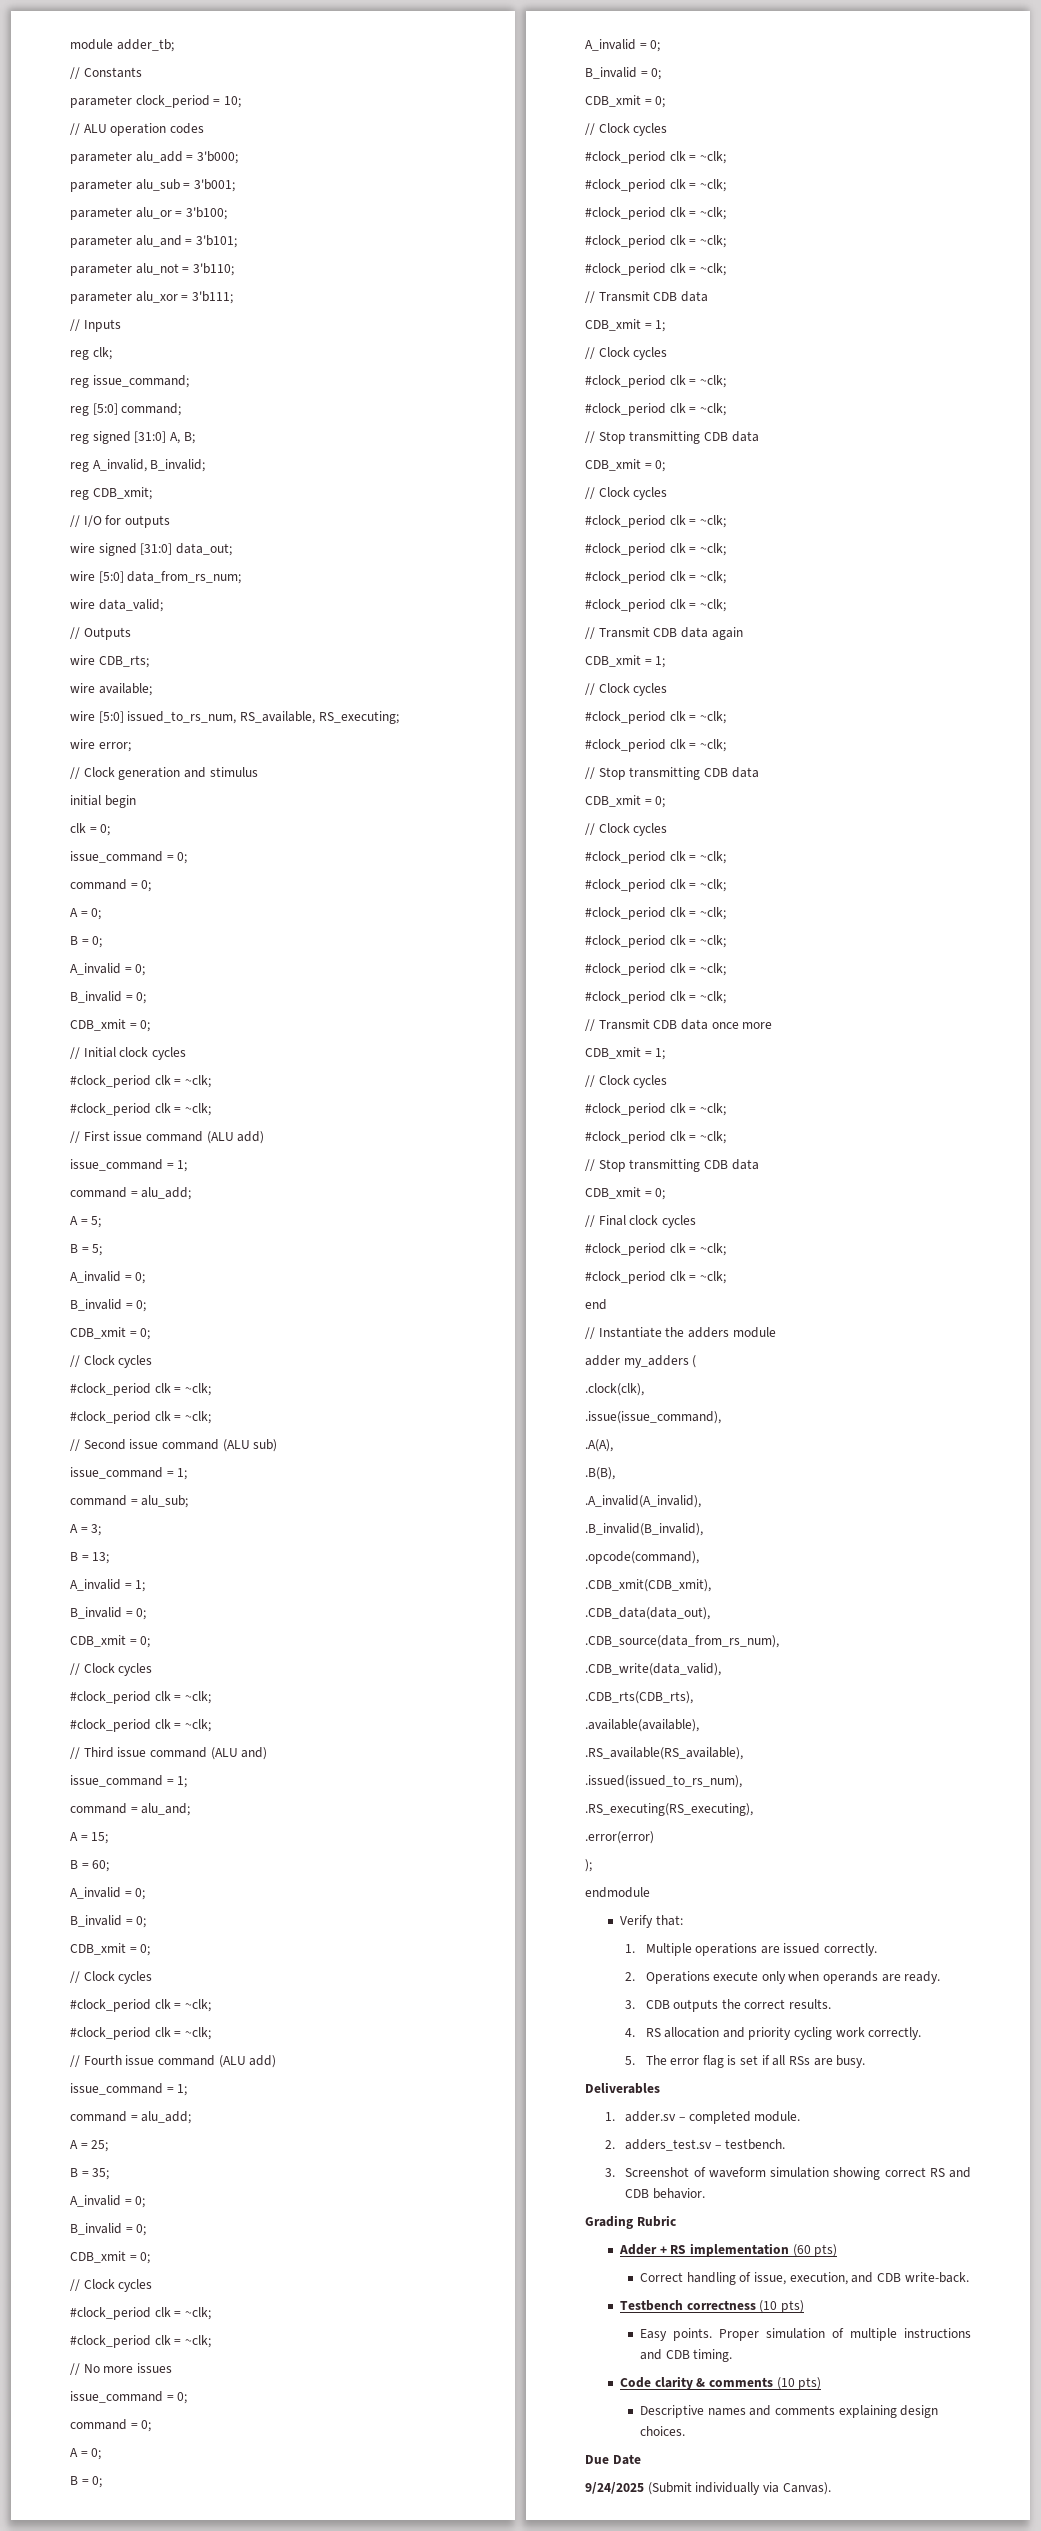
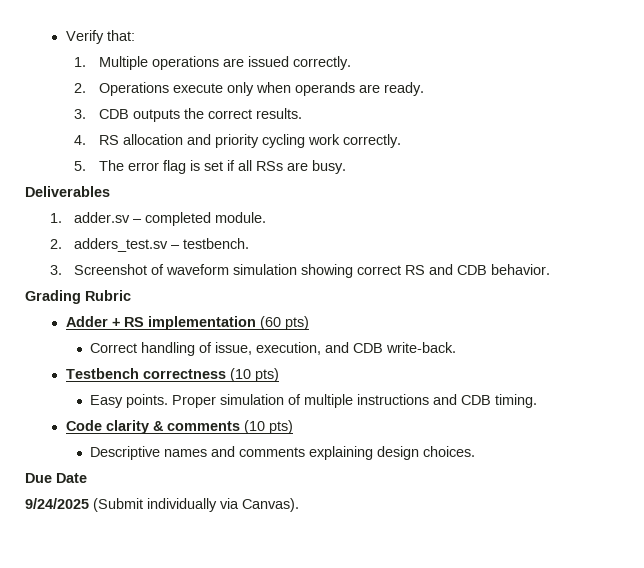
- module adder_tb;
- // Constants
- parameter clock_period = 10;
- // ALU operation codes
- parameter alu_add = 3'b000;
- parameter alu_sub = 3'b001;
- parameter alu_or = 3'b100;
- parameter alu_and = 3'b101;
- parameter alu_not = 3'b110;
- parameter alu_xor = 3'b111;
- // Inputs
- reg clk;
- reg issue_command;
- reg [5:0] command;
- reg signed [31:0] A, B;
- reg A_invalid, B_invalid;
- reg CDB_xmit;
- // I/O for outputs
- wire signed [31:0] data_out;
- wire [5:0] data_from_rs_num;
- wire data_valid;
- // Outputs
- wire CDB_rts;
- wire available;
- wire [5:0] issued_to_rs_num, RS_available, RS_executing;
- wire error;
- // Clock generation and stimulus
- initial begin
- clk = 0;
- issue_command = 0;
- command = 0;
- A = 0;
- B = 0;
- A_invalid = 0;
- B_invalid = 0;
- CDB_xmit = 0;
- // Initial clock cycles
- #clock_period clk = ~clk;
- #clock_period clk = ~clk;
- // First issue command (ALU add)
- issue_command = 1;
- command = alu_add;
- A = 5;
- B = 5;
- A_invalid = 0;
- B_invalid = 0;
- CDB_xmit = 0;
- // Clock cycles
- #clock_period clk = ~clk;
- #clock_period clk = ~clk;
- // Second issue command (ALU sub)
- issue_command = 1;
- command = alu_sub;
- A = 3;
- B = 13;
- A_invalid = 1;
- B_invalid = 0;
- CDB_xmit = 0;
- // Clock cycles
- #clock_period clk = ~clk;
- #clock_period clk = ~clk;
- // Third issue command (ALU and)
- issue_command = 1;
- command = alu_and;
- A = 15;
- B = 60;
- A_invalid = 0;
- B_invalid = 0;
- CDB_xmit = 0;
- // Clock cycles
- #clock_period clk = ~clk;
- #clock_period clk = ~clk;
- // Fourth issue command (ALU add)
- issue_command = 1;
- command = alu_add;
- A = 25;
- B = 35;
- A_invalid = 0;
- B_invalid = 0;
- CDB_xmit = 0;
- // Clock cycles
- #clock_period clk = ~clk;
- #clock_period clk = ~clk;
- // No more issues
- issue_command = 0;
- command = 0;
- A = 0;
- B = 0;
- A_invalid = 0;
- B_invalid = 0;
- CDB_xmit = 0;
- // Clock cycles
- #clock_period clk = ~clk;
- #clock_period clk = ~clk;
- #clock_period clk = ~clk;
- #clock_period clk = ~clk;
- #clock_period clk = ~clk;
- // Transmit CDB data
- CDB_xmit = 1;
- // Clock cycles
- #clock_period clk = ~clk;
- #clock_period clk = ~clk;
- // Stop transmitting CDB data
- CDB_xmit = 0;
- // Clock cycles
- #clock_period clk = ~clk;
- #clock_period clk = ~clk;
- #clock_period clk = ~clk;
- #clock_period clk = ~clk;
- // Transmit CDB data again
- CDB_xmit = 1;
- // Clock cycles
- #clock_period clk = ~clk;
- #clock_period clk = ~clk;
- // Stop transmitting CDB data
- CDB_xmit = 0;
- // Clock cycles
- #clock_period clk = ~clk;
- #clock_period clk = ~clk;
- #clock_period clk = ~clk;
- #clock_period clk = ~clk;
- #clock_period clk = ~clk;
- #clock_period clk = ~clk;
- // Transmit CDB data once more
- CDB_xmit = 1;
- // Clock cycles
- #clock_period clk = ~clk;
- #clock_period clk = ~clk;
- // Stop transmitting CDB data
- CDB_xmit = 0;
- // Final clock cycles
- #clock_period clk = ~clk;
- #clock_period clk = ~clk;
- end
- // Instantiate the adders module
- adder my_adders (
- .clock(clk),
- .issue(issue_command),
- .A(A),
- .B(B),
- .A_invalid(A_invalid),
- .B_invalid(B_invalid),
- .opcode(command),
- .CDB_xmit(CDB_xmit),
- .CDB_data(data_out),
- .CDB_source(data_from_rs_num),
- .CDB_write(data_valid),
- .CDB_rts(CDB_rts),
- .available(available),
- .RS_available(RS_available),
- .issued(issued_to_rs_num),
- .RS_executing(RS_executing),
- .error(error)
- );
- endmodule

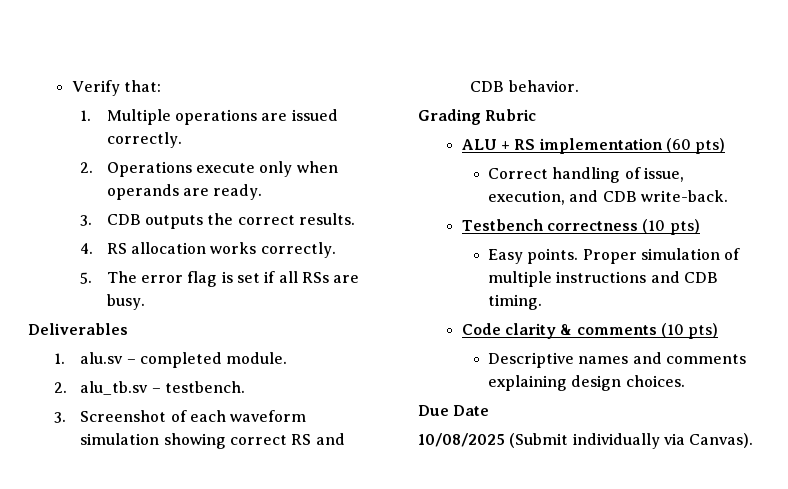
- 4. RS allocation and priority cycling work correctly.
+ 4. RS allocation works correctly.
- 1. adder.sv – completed module.
+ 1. alu.sv – completed module.
- 2. adders_test.sv – testbench.
+ 2. alu_tb.sv – testbench.
- 3. Screenshot of waveform simulation showing correct RS and CDB behavior.
+ 3. Screenshot of each waveform simulation showing correct RS and CDB behavior.
- Adder + RS implementation (60 pts)
+ ALU + RS implementation (60 pts)
- 9/24/2025 (Submit individually via Canvas).
+ 10/08/2025 (Submit individually via Canvas).

